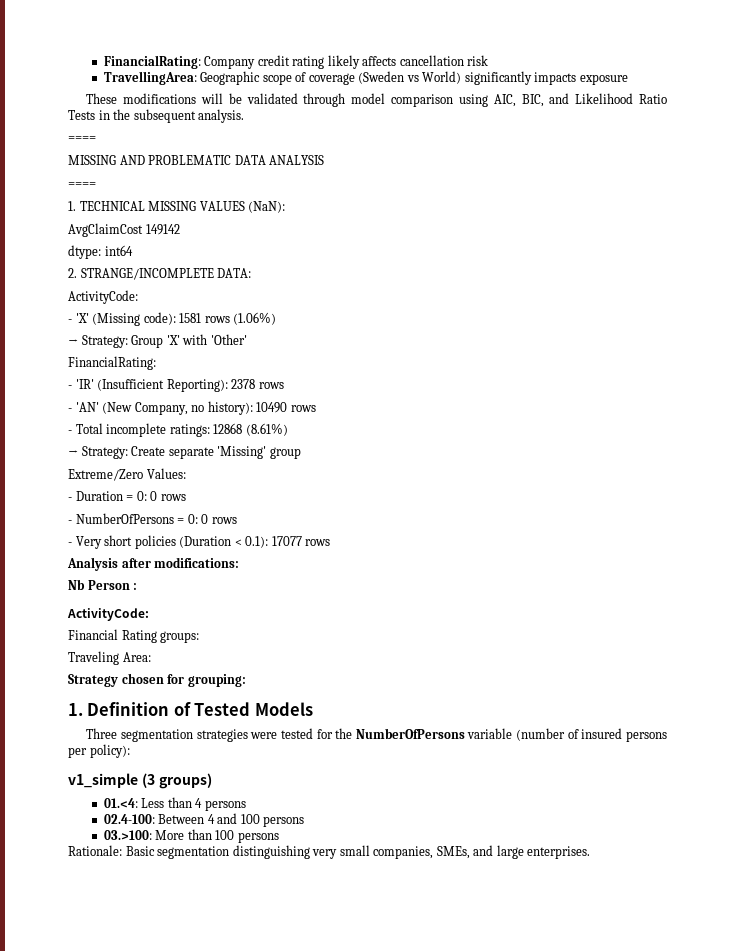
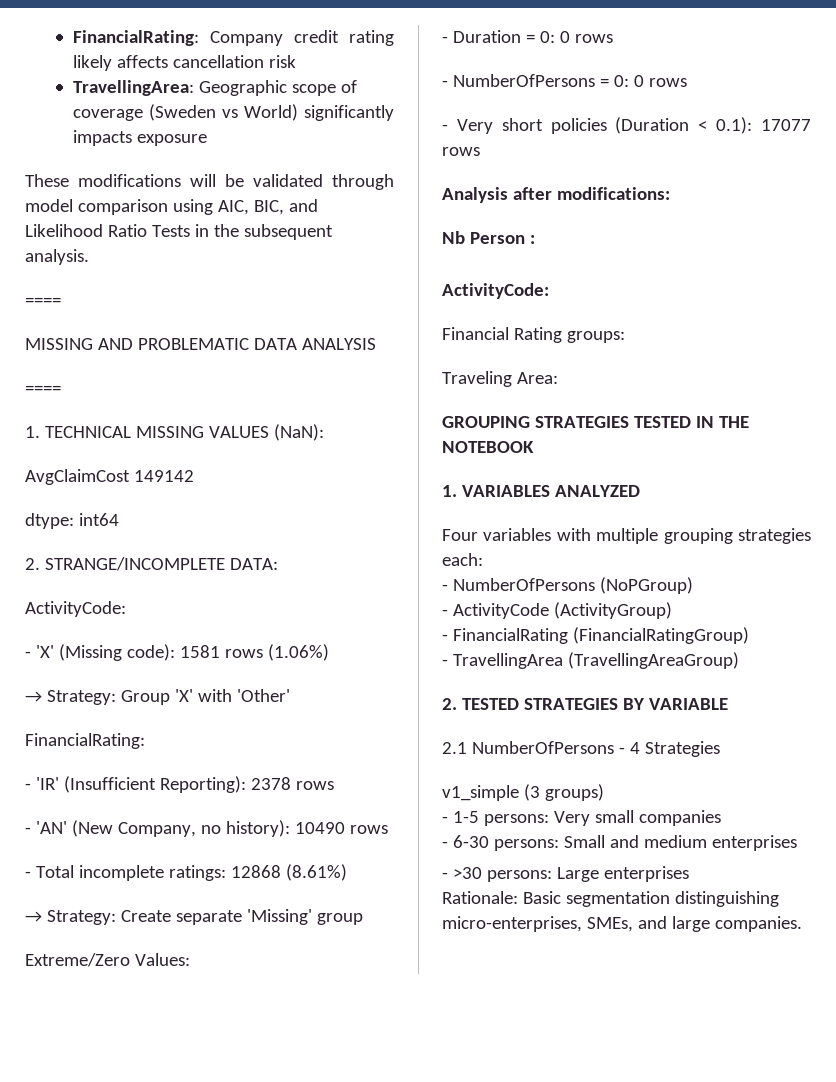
- Strategy chosen for grouping:
- 1. Definition of Tested Models
- Three segmentation strategies were tested for the NumberOfPersons variable (number of insured persons per policy):
+ GROUPING STRATEGIES TESTED IN THE NOTEBOOK
+ 1. VARIABLES ANALYZED
+ Four variables with multiple grouping strategies each:
+ - NumberOfPersons (NoPGroup)
+ - ActivityCode (ActivityGroup)
+ - FinancialRating (FinancialRatingGroup)
+ - TravellingArea (TravellingAreaGroup)
+ 2. TESTED STRATEGIES BY VARIABLE
+ 2.1 NumberOfPersons - 4 Strategies
  v1_simple (3 groups)
- 01.<4: Less than 4 persons
- 02.4-100: Between 4 and 100 persons
- 03.>100: More than 100 persons
+ - 1-5 persons: Very small companies
+ - 6-30 persons: Small and medium enterprises
+ - >30 persons: Large enterprises
- Rationale: Basic segmentation distinguishing very small companies, SMEs, and large enterprises.
+ Rationale: Basic segmentation distinguishing micro-enterprises, SMEs, and large companies.

